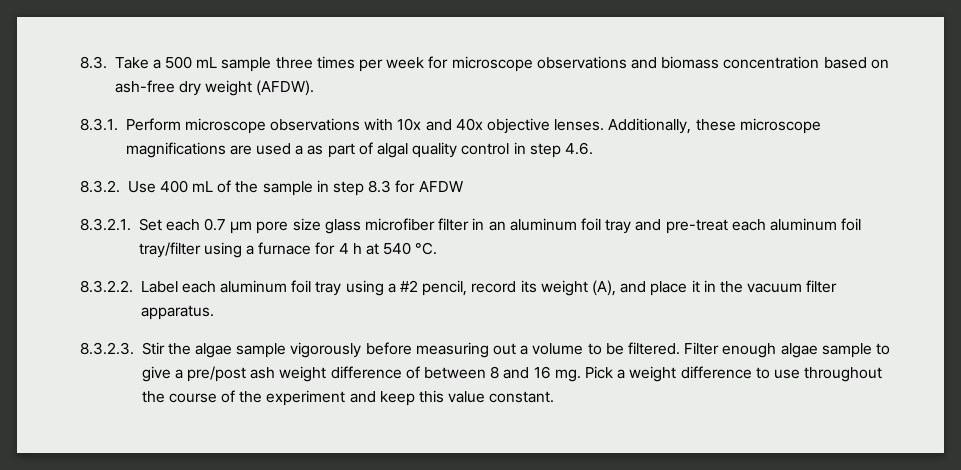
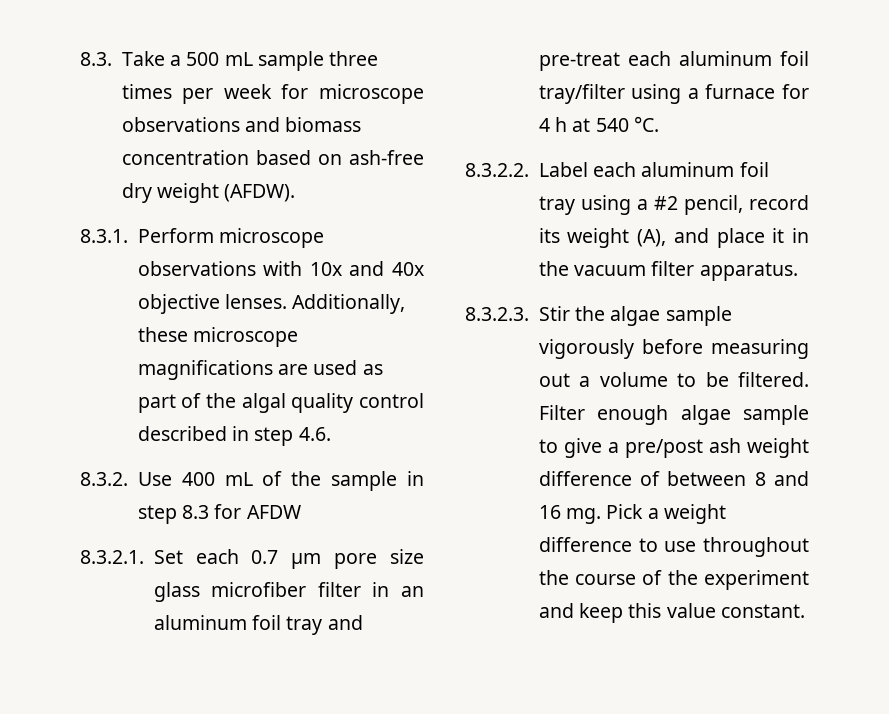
- Additionally, these microscope magnifications are used a as part of algal quality control in step 4.6.
+ Additionally, these microscope magnifications are used as part of the algal quality control described in step 4.6.

